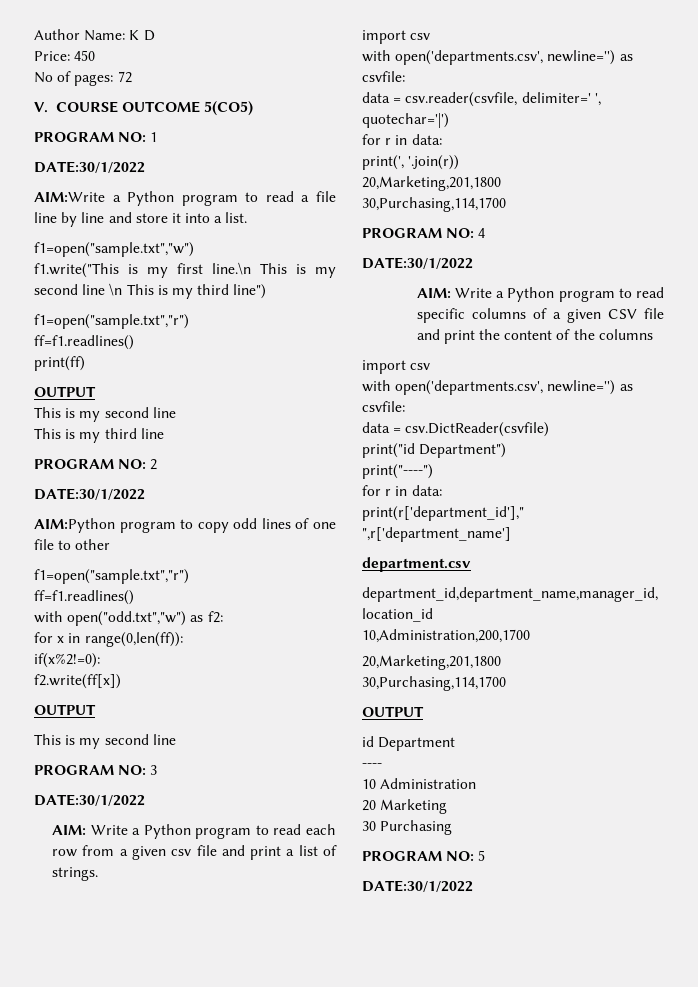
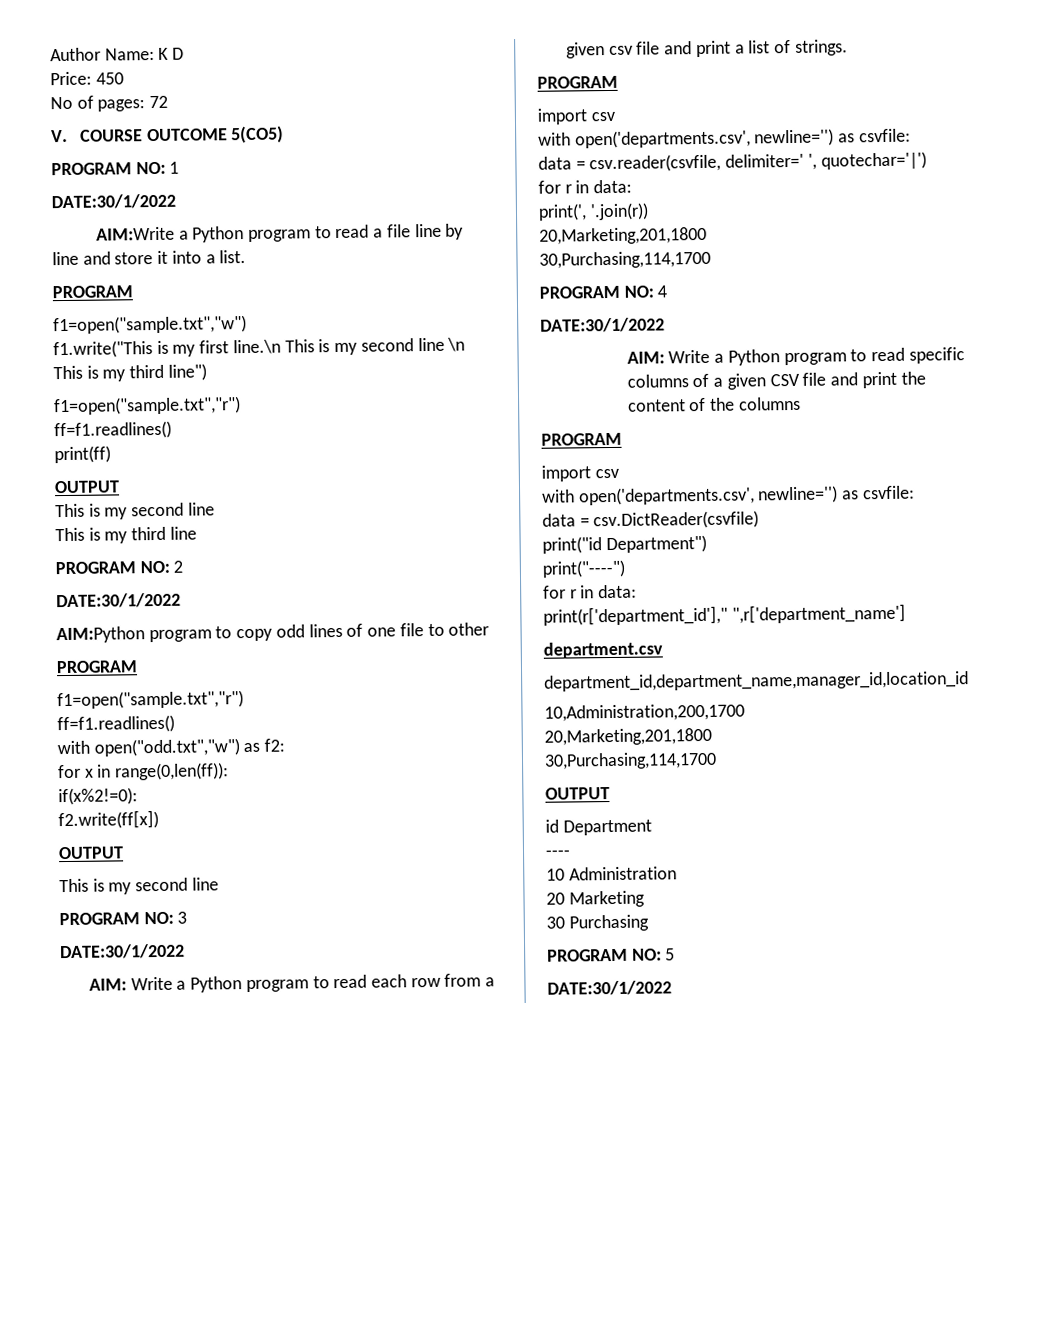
  AIM:Write a Python program to read a file line by line and store it into a list.
+ PROGRAM
  AIM:Python program to copy odd lines of one file to other
+ PROGRAM
  AIM: Write a Python program to read each row from a given csv file and print a list of strings.
+ PROGRAM
  AIM: Write a Python program to read specific columns of a given CSV file and print the content of the columns
+ PROGRAM

